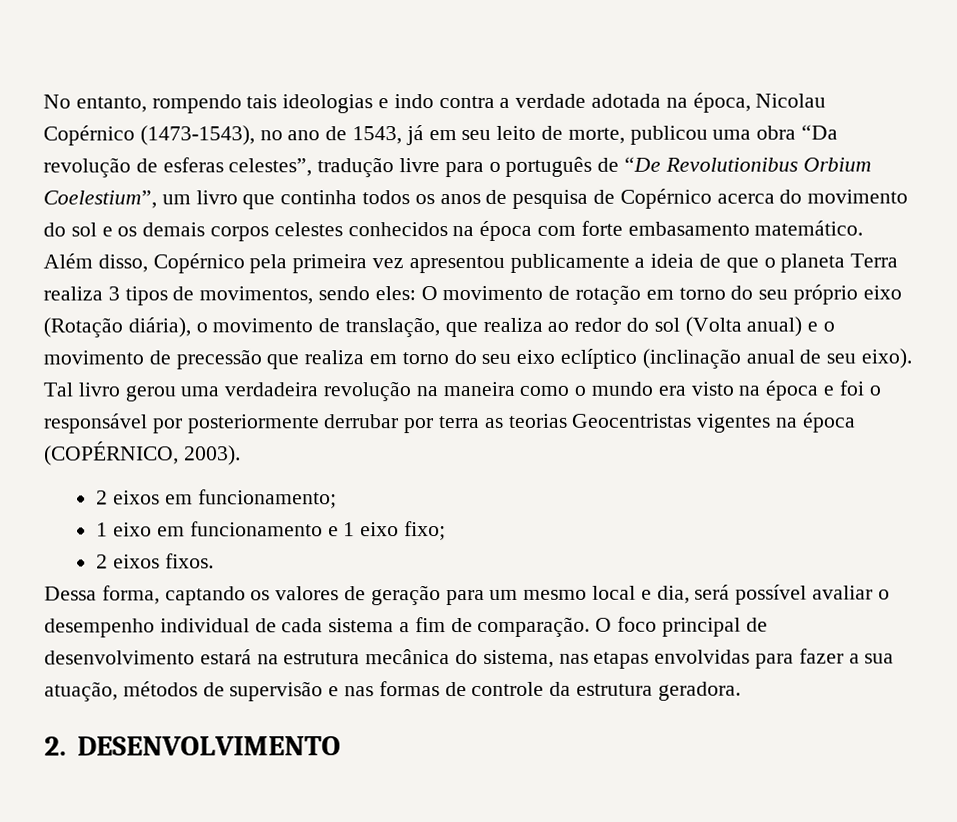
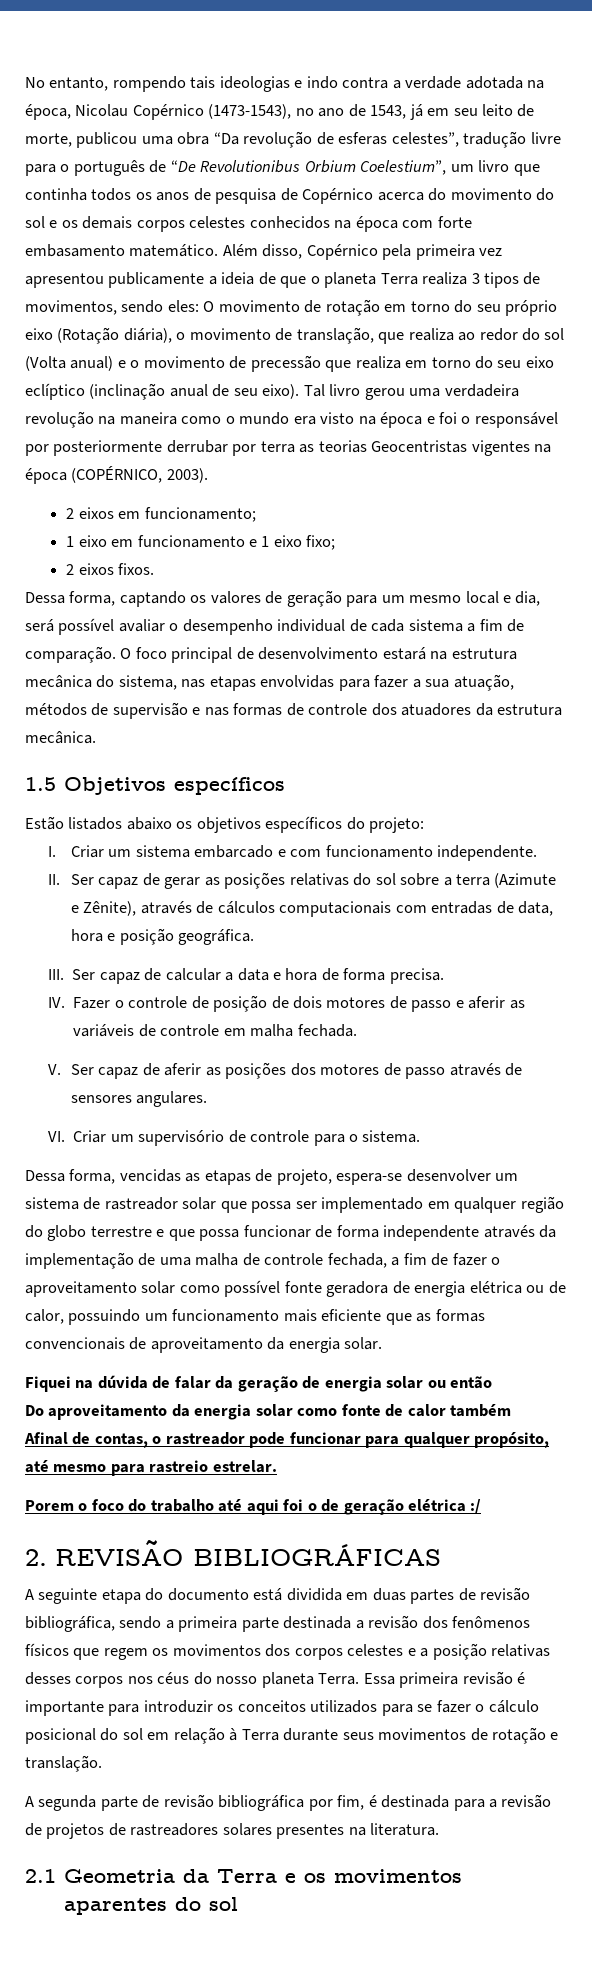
- O foco principal de desenvolvimento estará na estrutura mecânica do sistema, nas etapas envolvidas para fazer a sua atuação, métodos de supervisão e nas formas de controle da estrutura geradora.
- 2. DESENVOLVIMENTO
+ O foco principal de desenvolvimento estará na estrutura mecânica do sistema, nas etapas envolvidas para fazer a sua atuação, métodos de supervisão e nas formas de controle dos atuadores da estrutura mecânica.
+ 1.5 Objetivos específicos
+ Estão listados abaixo os objetivos específicos do projeto:
+ I. Criar um sistema embarcado e com funcionamento independente.
+ II. Ser capaz de gerar as posições relativas do sol sobre a terra (Azimute e Zênite), através de cálculos computacionais com entradas de data, hora e posição geográfica.
+ III. Ser capaz de calcular a data e hora de forma precisa.
+ IV. Fazer o controle de posição de dois motores de passo e aferir as variáveis de controle em malha fechada.
+ V. Ser capaz de aferir as posições dos motores de passo através de sensores angulares.
+ VI. Criar um supervisório de controle para o sistema.
+ Dessa forma, vencidas as etapas de projeto, espera-se desenvolver um sistema de rastreador solar que possa ser implementado em qualquer região do globo terrestre e que possa funcionar de forma independente através da implementação de uma malha de controle fechada, a fim de fazer o aproveitamento solar como possível fonte geradora de energia elétrica ou de calor, possuindo um funcionamento mais eficiente que as formas convencionais de aproveitamento da energia solar.
+ Fiquei na dúvida de falar da geração de energia solar ou então
+ Do aproveitamento da energia solar como fonte de calor também
+ Afinal de contas, o rastreador pode funcionar para qualquer propósito, até mesmo para rastreio estrelar.
+ Porem o foco do trabalho até aqui foi o de geração elétrica :/
+ 2. REVISÃO BIBLIOGRÁFICAS
+ A seguinte etapa do documento está dividida em duas partes de revisão bibliográfica, sendo a primeira parte destinada a revisão dos fenômenos físicos que regem os movimentos dos corpos celestes e a posição relativas desses corpos nos céus do nosso planeta Terra. Essa primeira revisão é importante para introduzir os conceitos utilizados para se fazer o cálculo posicional do sol em relação à Terra durante seus movimentos de rotação e translação.
+ A segunda parte de revisão bibliográfica por fim, é destinada para a revisão de projetos de rastreadores solares presentes na literatura.
+ 2.1 Geometria da Terra e os movimentos aparentes do sol

